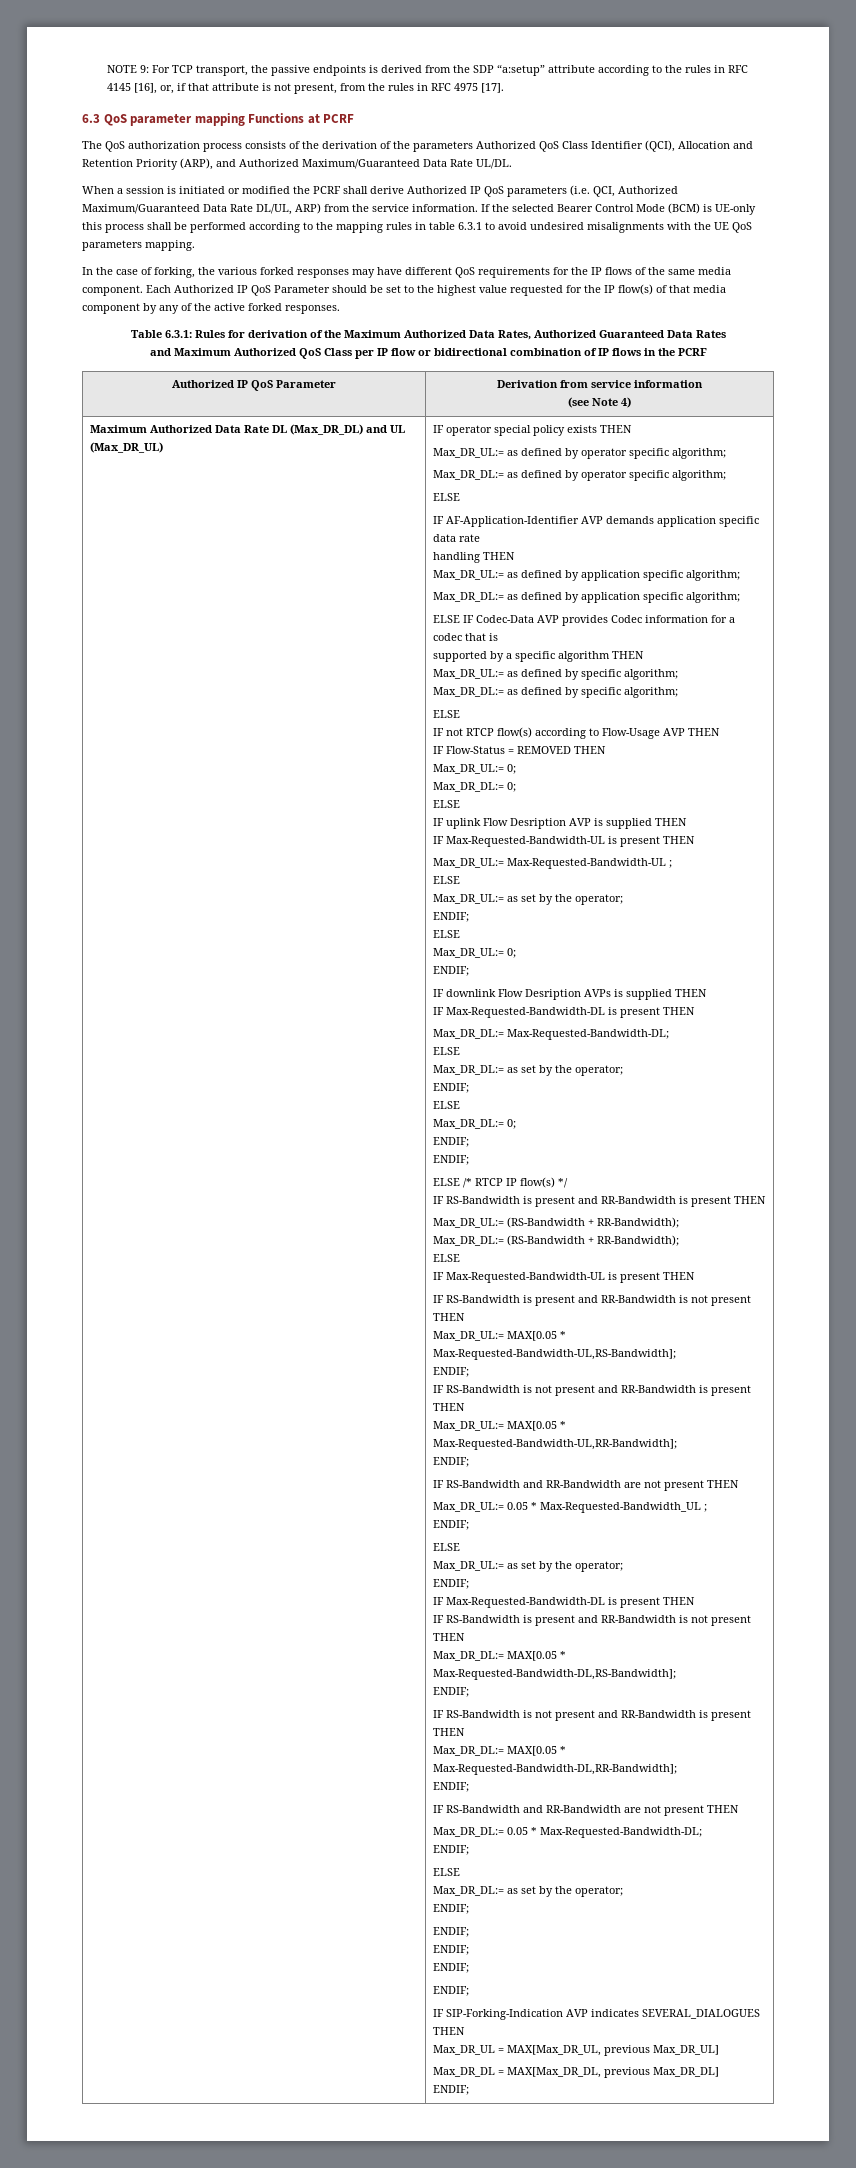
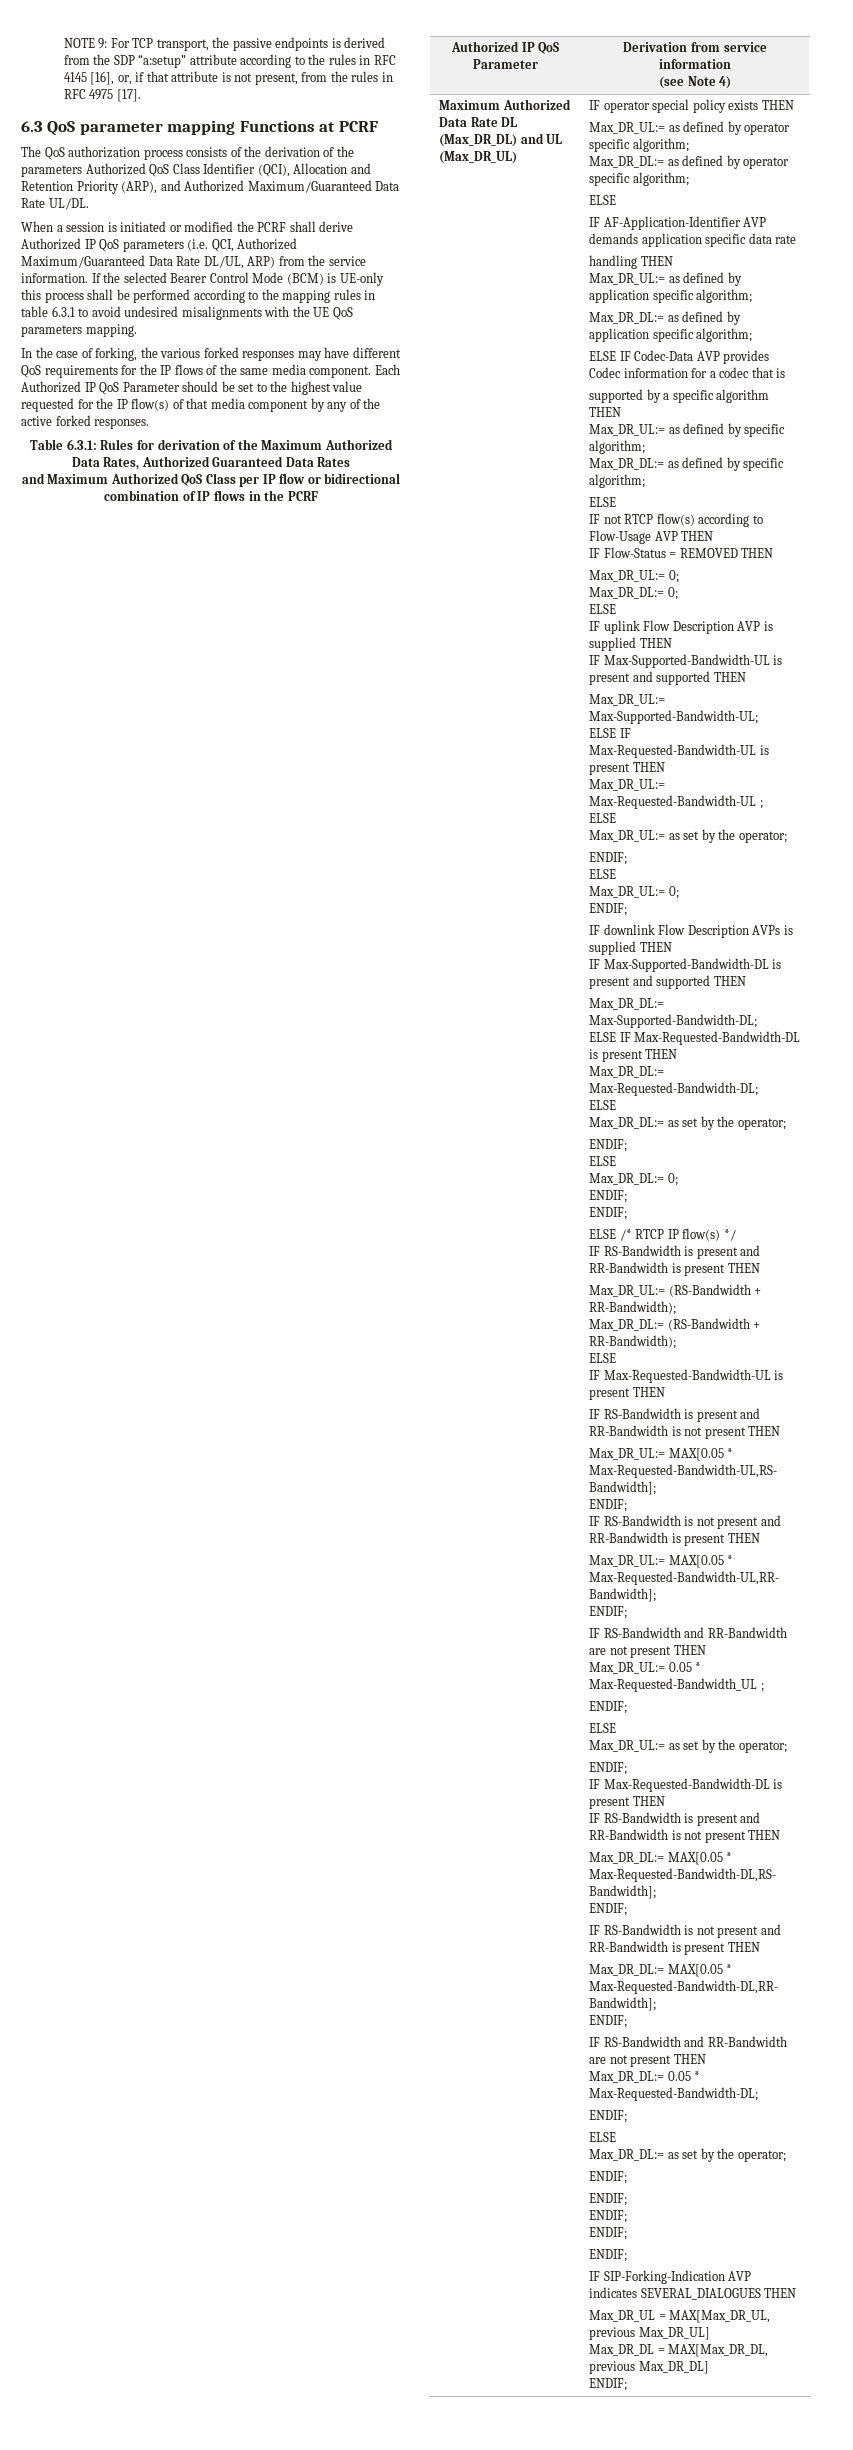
- IF uplink Flow Desription AVP is supplied THEN
- IF Max-Requested-Bandwidth-UL is present THEN
+ IF uplink Flow Description AVP is supplied THEN
+ IF Max-Supported-Bandwidth-UL is present and supported THEN
+ Max_DR_UL:= Max-Supported-Bandwidth-UL;
+ ELSE IF Max-Requested-Bandwidth-UL is present THEN
- IF downlink Flow Desription AVPs is supplied THEN
- IF Max-Requested-Bandwidth-DL is present THEN
+ IF downlink Flow Description AVPs is supplied THEN
+ IF Max-Supported-Bandwidth-DL is present and supported THEN
+ Max_DR_DL:= Max-Supported-Bandwidth-DL;
+ ELSE IF Max-Requested-Bandwidth-DL is present THEN

